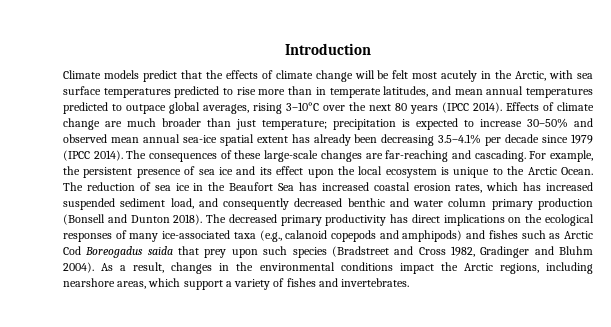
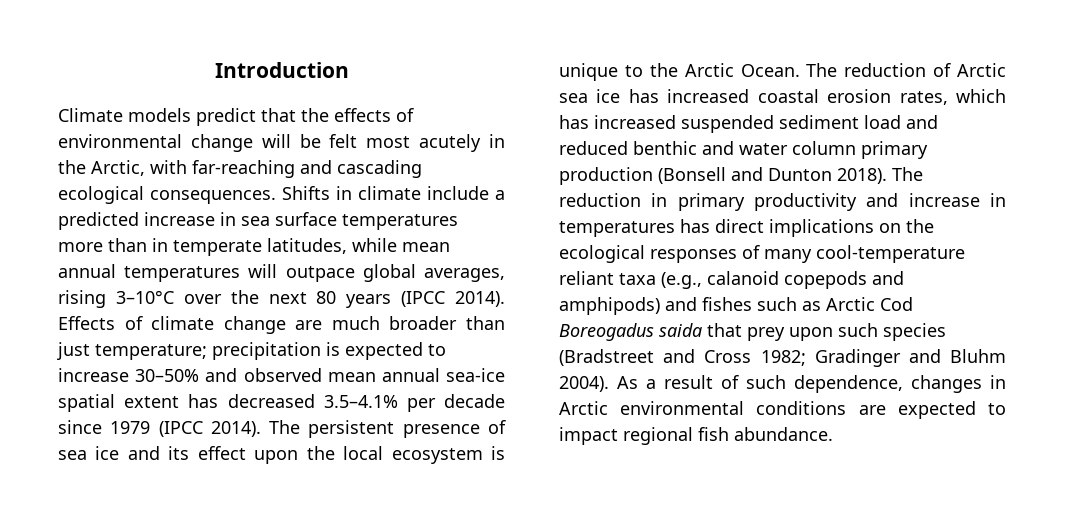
- Climate models predict that the effects of climate change will be felt most acutely in the Arctic, with sea surface temperatures predicted to rise more than in temperate latitudes, and mean annual temperatures predicted to outpace global averages, rising 3–10°C over the next 80 years (IPCC 2014).
+ Climate models predict that the effects of environmental change will be felt most acutely in the Arctic, with far-reaching and cascading ecological consequences. Shifts in climate include a predicted increase in sea surface temperatures more than in temperate latitudes, while mean annual temperatures will outpace global averages, rising 3–10°C over the next 80 years (IPCC 2014).
- Effects of climate change are much broader than just temperature; precipitation is expected to increase 30–50% and observed mean annual sea-ice spatial extent has already been decreasing 3.5–4.1% per decade since 1979 (IPCC 2014).
+ Effects of climate change are much broader than just temperature; precipitation is expected to increase 30–50% and observed mean annual sea-ice spatial extent has decreased 3.5–4.1% per decade since 1979 (IPCC 2014).
- The consequences of these large-scale changes are far-reaching and cascading. For example, the persistent presence of sea ice and its effect upon the local ecosystem is unique to the Arctic Ocean.
+ The persistent presence of sea ice and its effect upon the local ecosystem is unique to the Arctic Ocean.
- The reduction of sea ice in the Beaufort Sea has increased coastal erosion rates, which has increased suspended sediment load, and consequently decreased benthic and water column primary production (Bonsell and Dunton 2018).
+ The reduction of Arctic sea ice has increased coastal erosion rates, which has increased suspended sediment load and reduced benthic and water column primary production (Bonsell and Dunton 2018).
- The decreased primary productivity has direct implications on the ecological responses of many ice-associated taxa (e.g., calanoid copepods and amphipods) and fishes such as Arctic Cod Boreogadus saida that prey upon such species (Bradstreet and Cross 1982, Gradinger and Bluhm 2004).
+ The reduction in primary productivity and increase in temperatures has direct implications on the ecological responses of many cool-temperature reliant taxa (e.g., calanoid copepods and amphipods) and fishes such as Arctic Cod Boreogadus saida that prey upon such species (Bradstreet and Cross 1982; Gradinger and Bluhm 2004).
- As a result, changes in the environmental conditions impact the Arctic regions, including nearshore areas, which support a variety of fishes and invertebrates.
+ As a result of such dependence, changes in Arctic environmental conditions are expected to impact regional fish abundance.

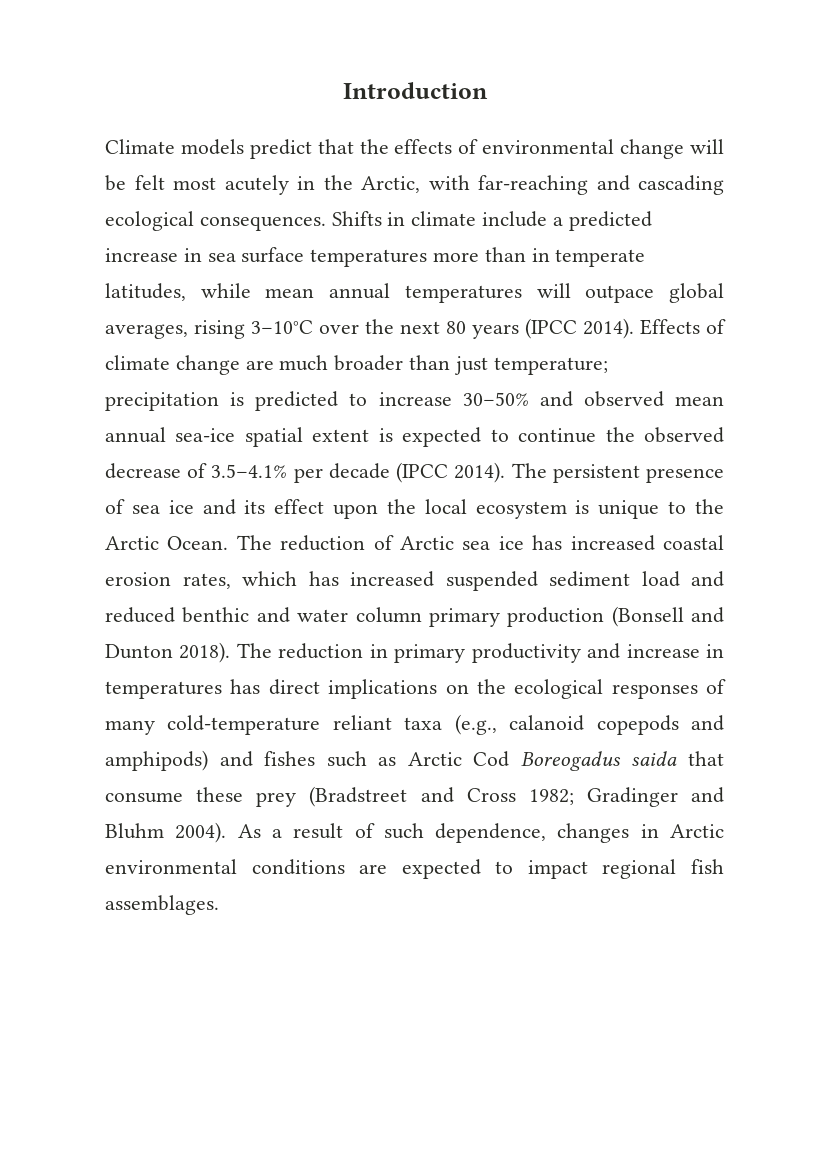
- Effects of climate change are much broader than just temperature; precipitation is expected to increase 30–50% and observed mean annual sea-ice spatial extent has decreased 3.5–4.1% per decade since 1979 (IPCC 2014).
+ Effects of climate change are much broader than just temperature; precipitation is predicted to increase 30–50% and observed mean annual sea-ice spatial extent is expected to continue the observed decrease of 3.5–4.1% per decade (IPCC 2014).
- The reduction in primary productivity and increase in temperatures has direct implications on the ecological responses of many cool-temperature reliant taxa (e.g., calanoid copepods and amphipods) and fishes such as Arctic Cod Boreogadus saida that prey upon such species (Bradstreet and Cross 1982; Gradinger and Bluhm 2004).
+ The reduction in primary productivity and increase in temperatures has direct implications on the ecological responses of many cold-temperature reliant taxa (e.g., calanoid copepods and amphipods) and fishes such as Arctic Cod Boreogadus saida that consume these prey (Bradstreet and Cross 1982; Gradinger and Bluhm 2004).
- As a result of such dependence, changes in Arctic environmental conditions are expected to impact regional fish abundance.
+ As a result of such dependence, changes in Arctic environmental conditions are expected to impact regional fish assemblages.

